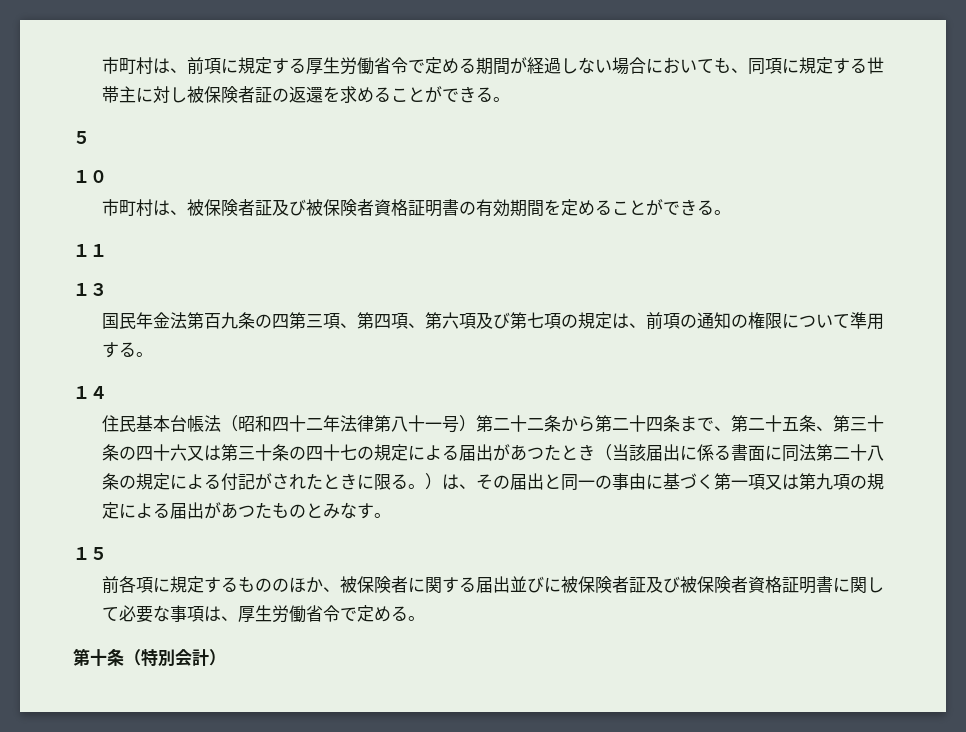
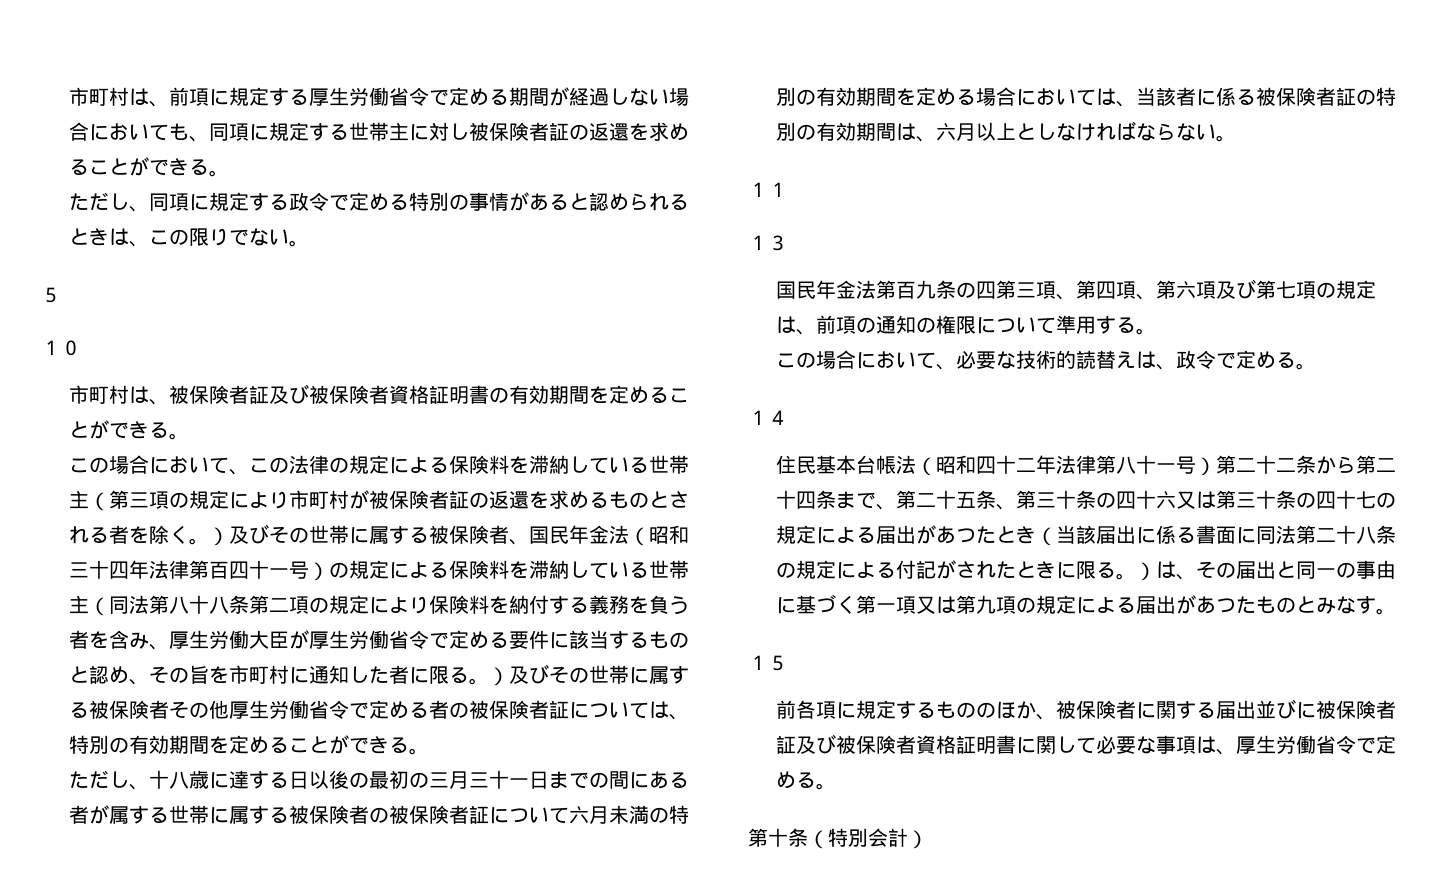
+ ただし、同項に規定する政令で定める特別の事情があると認められるときは、この限りでない。
+ この場合において、この法律の規定による保険料を滞納している世帯主（第三項の規定により市町村が被保険者証の返還を求めるものとされる者を除く。）及びその世帯に属する被保険者、国民年金法（昭和三十四年法律第百四十一号）の規定による保険料を滞納している世帯主（同法第八十八条第二項の規定により保険料を納付する義務を負う者を含み、厚生労働大臣が厚生労働省令で定める要件に該当するものと認め、その旨を市町村に通知した者に限る。）及びその世帯に属する被保険者その他厚生労働省令で定める者の被保険者証については、特別の有効期間を定めることができる。
+ ただし、十八歳に達する日以後の最初の三月三十一日までの間にある者が属する世帯に属する被保険者の被保険者証について六月未満の特別の有効期間を定める場合においては、当該者に係る被保険者証の特別の有効期間は、六月以上としなければならない。
+ この場合において、必要な技術的読替えは、政令で定める。

